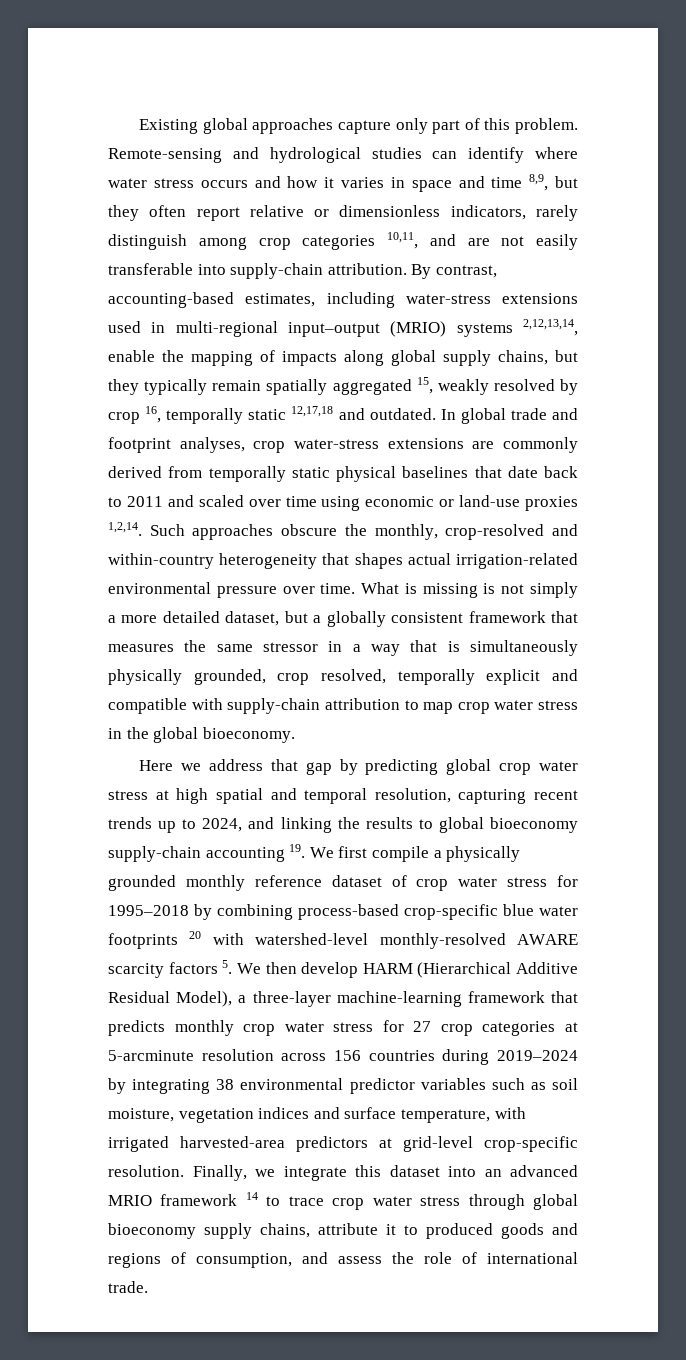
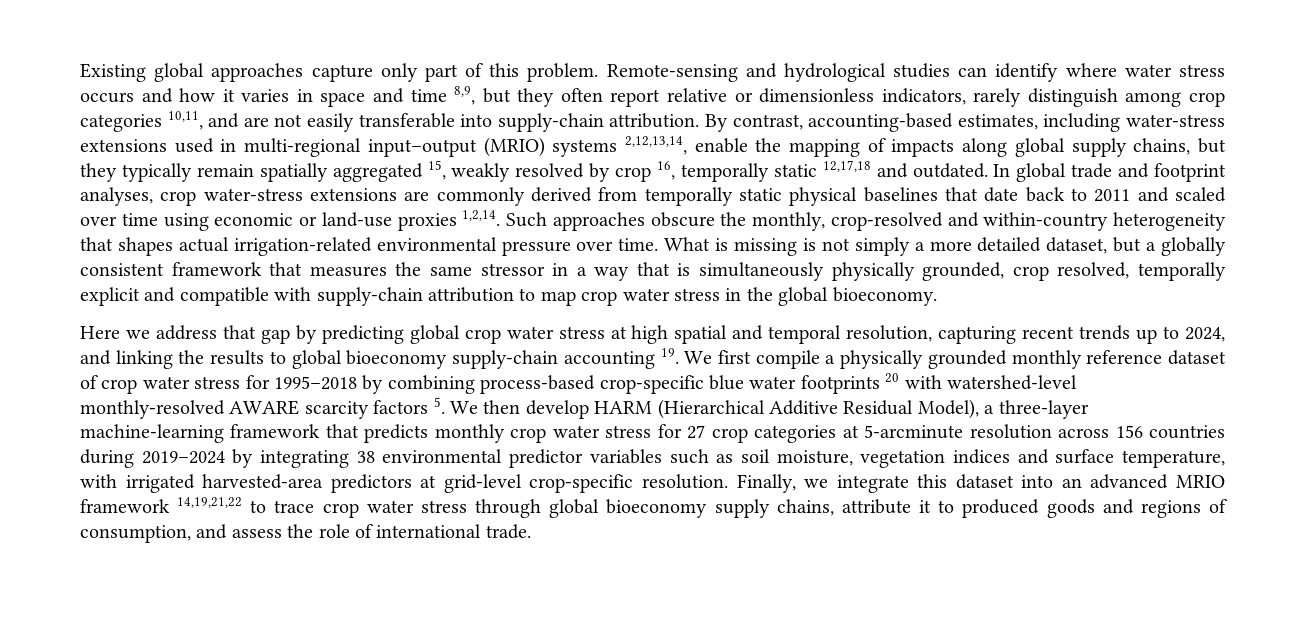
- Finally, we integrate this dataset into an advanced MRIO framework 14 to trace crop water stress through global bioeconomy supply chains, attribute it to produced goods and regions of consumption, and assess the role of international trade.
+ Finally, we integrate this dataset into an advanced MRIO framework 14,19,21,22 to trace crop water stress through global bioeconomy supply chains, attribute it to produced goods and regions of consumption, and assess the role of international trade.

